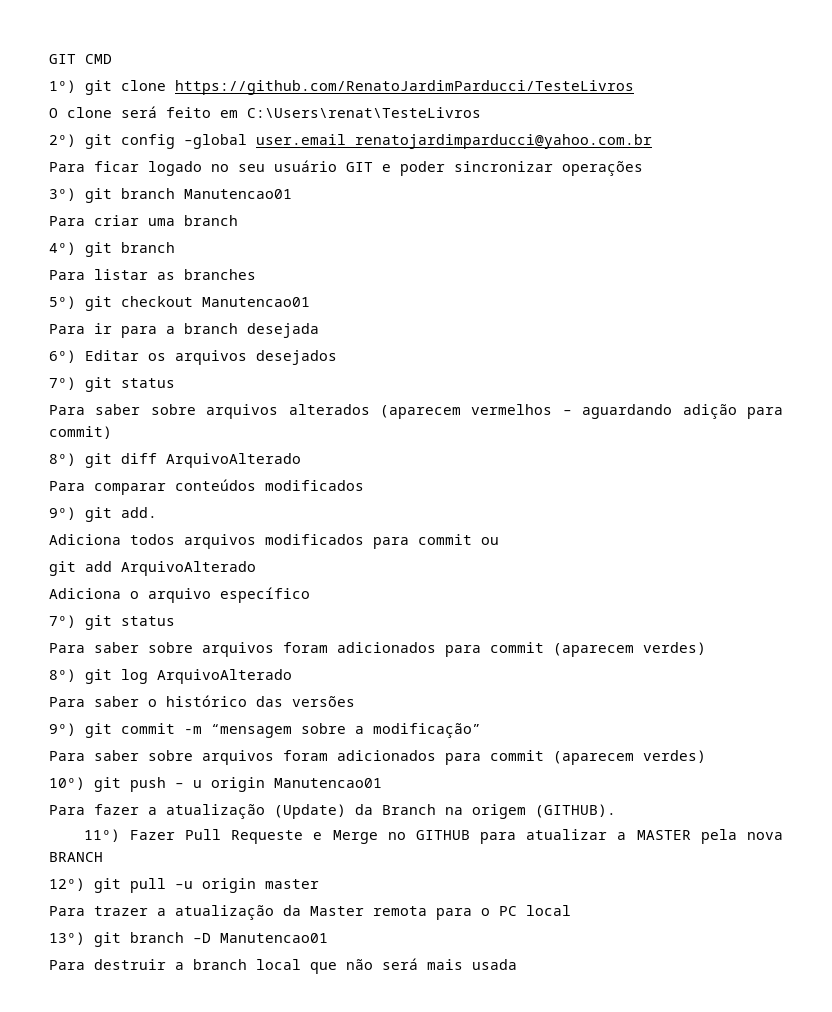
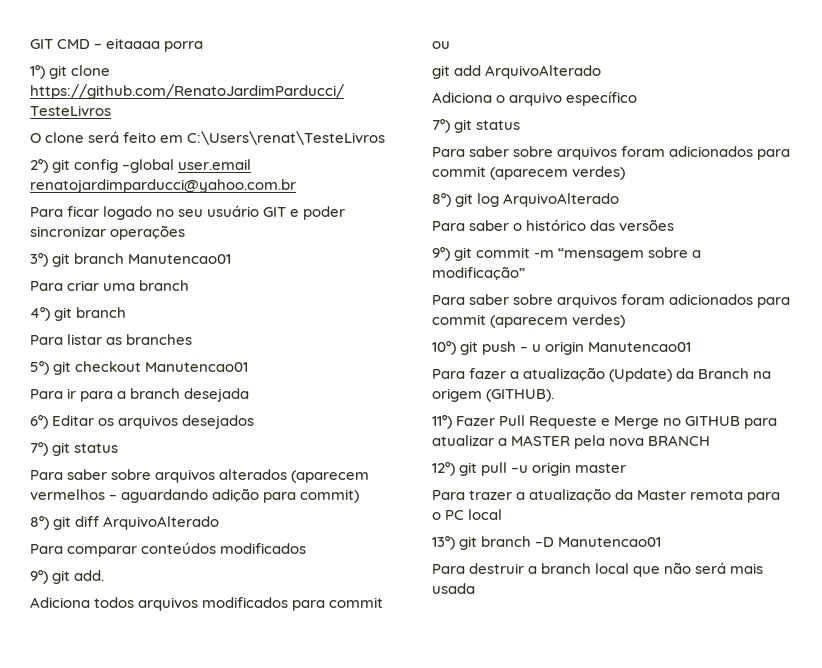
- GIT CMD
+ GIT CMD – eitaaaa porra

